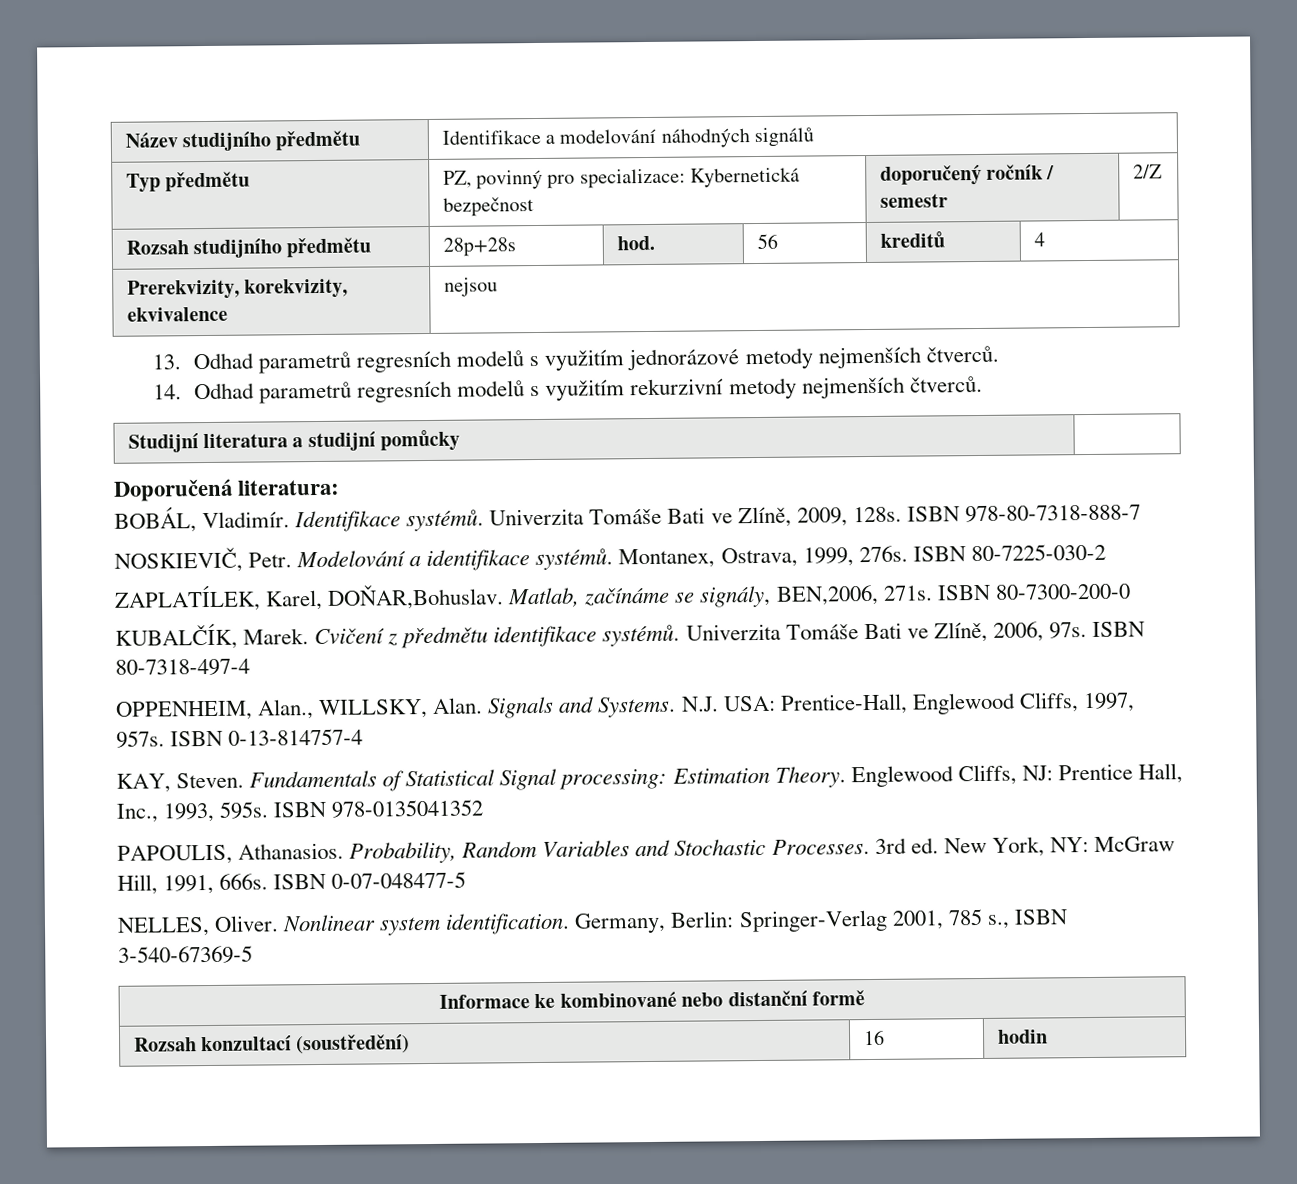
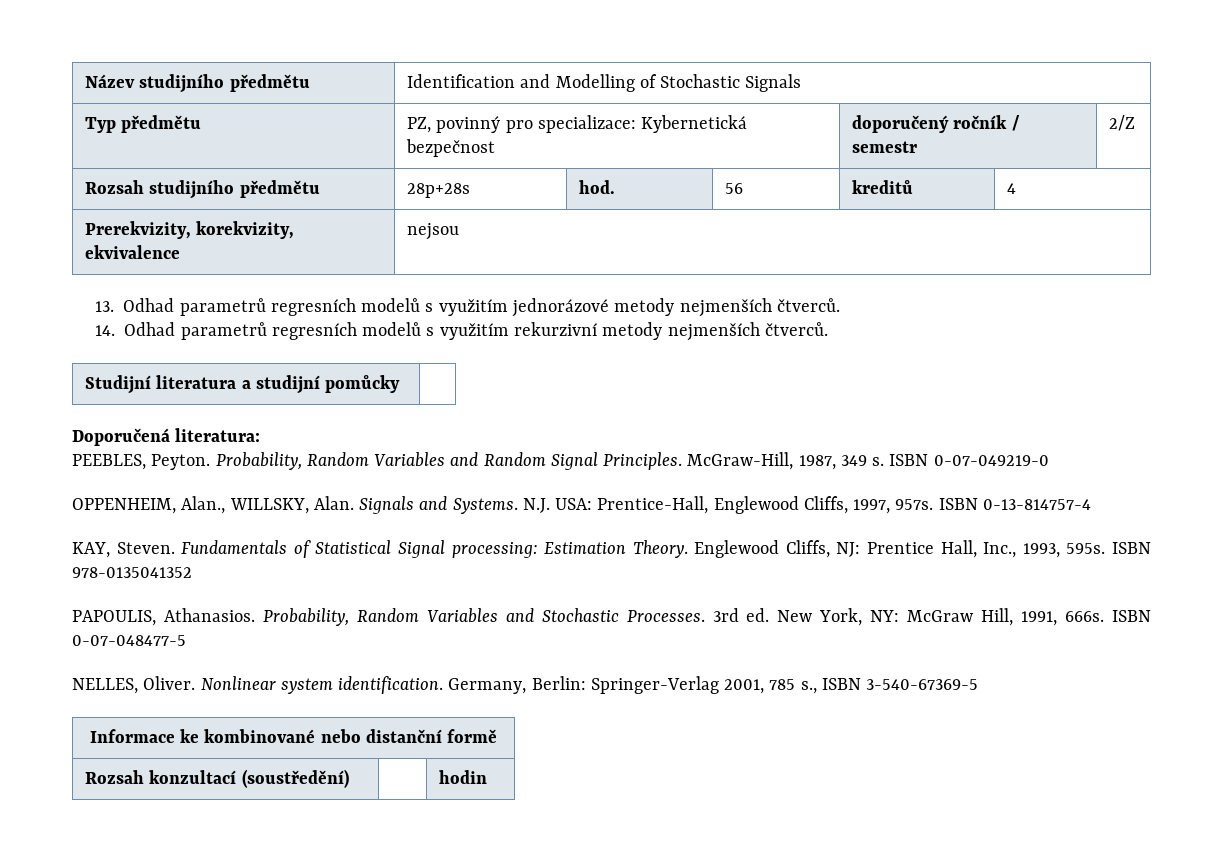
- Název studijního předmětu | Identifikace a modelování náhodných signálů
+ Název studijního předmětu | Identification and Modelling of Stochastic Signals
- BOBÁL, Vladimír. Identifikace systémů. Univerzita Tomáše Bati ve Zlíně, 2009, 128s. ISBN 978-80-7318-888-7
- NOSKIEVIČ, Petr. Modelování a identifikace systémů. Montanex, Ostrava, 1999, 276s. ISBN 80-7225-030-2
- ZAPLATÍLEK, Karel, DOŇAR,Bohuslav. Matlab, začínáme se signály, BEN,2006, 271s. ISBN 80-7300-200-0
- KUBALČÍK, Marek. Cvičení z předmětu identifikace systémů. Univerzita Tomáše Bati ve Zlíně, 2006, 97s. ISBN 80-7318-497-4
+ PEEBLES, Peyton. Probability, Random Variables and Random Signal Principles. McGraw-Hill, 1987, 349 s. ISBN 0-07-049219-0
- Rozsah konzultací (soustředění) | 16 | hodin
+ Rozsah konzultací (soustředění) | | hodin

